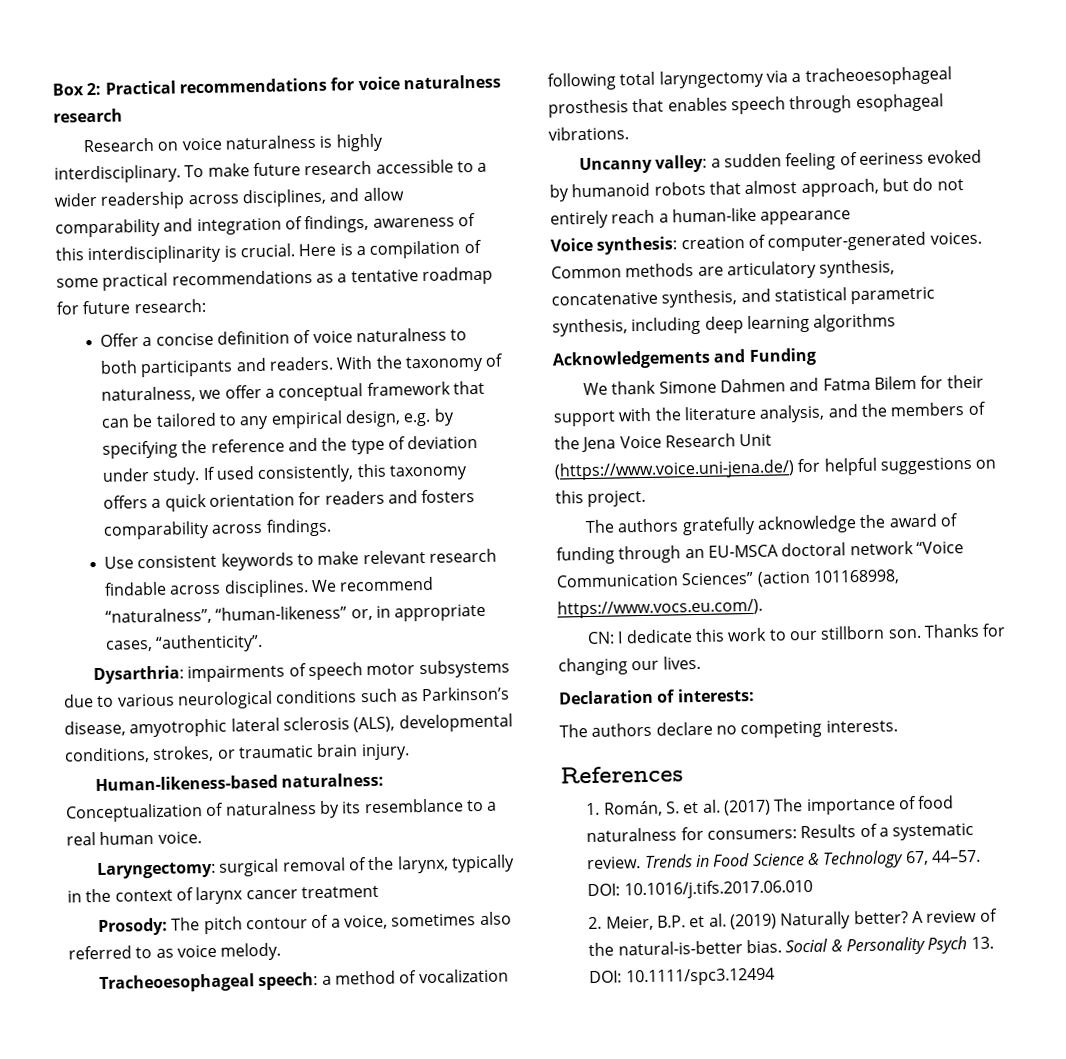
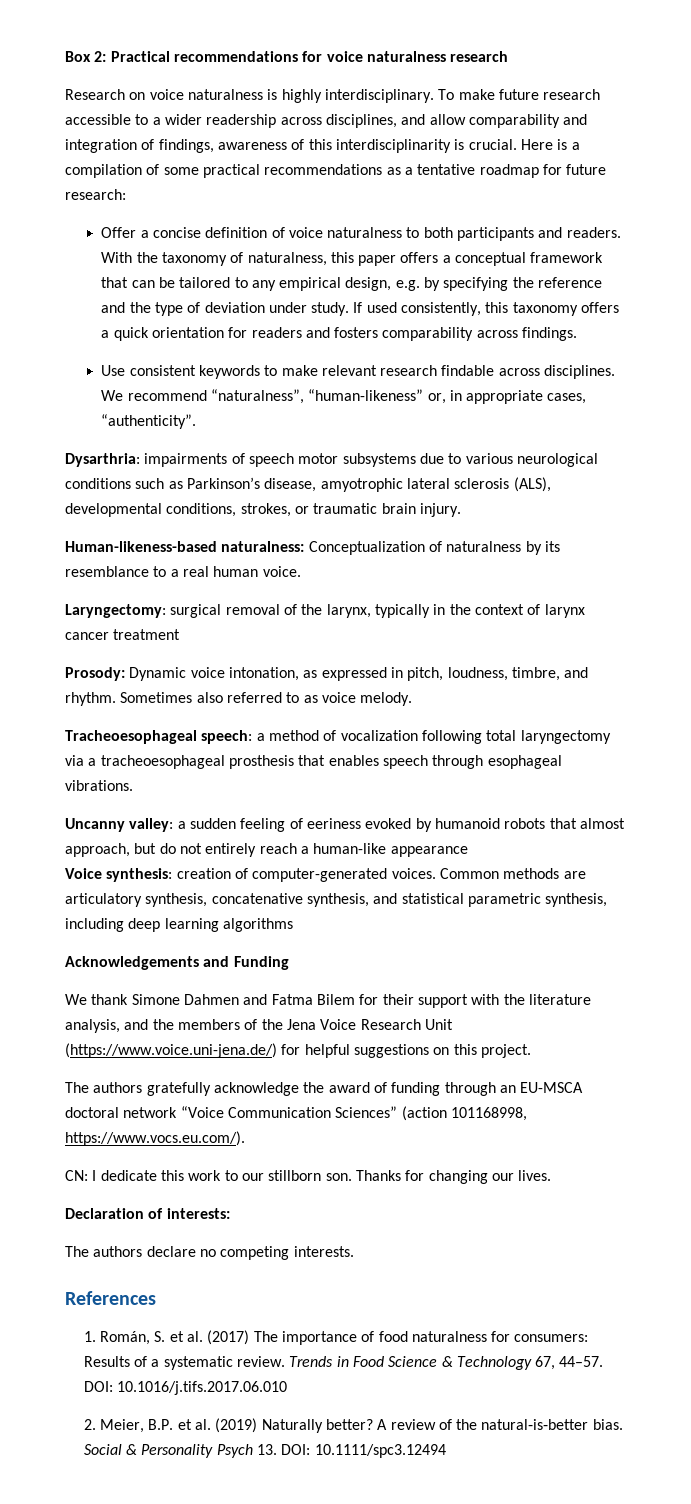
- With the taxonomy of naturalness, we offer a conceptual framework that can be tailored to any empirical design, e.g. by specifying the reference and the type of deviation under study.
+ With the taxonomy of naturalness, this paper offers a conceptual framework that can be tailored to any empirical design, e.g. by specifying the reference and the type of deviation under study.
- Prosody: The pitch contour of a voice, sometimes also referred to as voice melody.
+ Prosody: Dynamic voice intonation, as expressed in pitch, loudness, timbre, and rhythm. Sometimes also referred to as voice melody.

